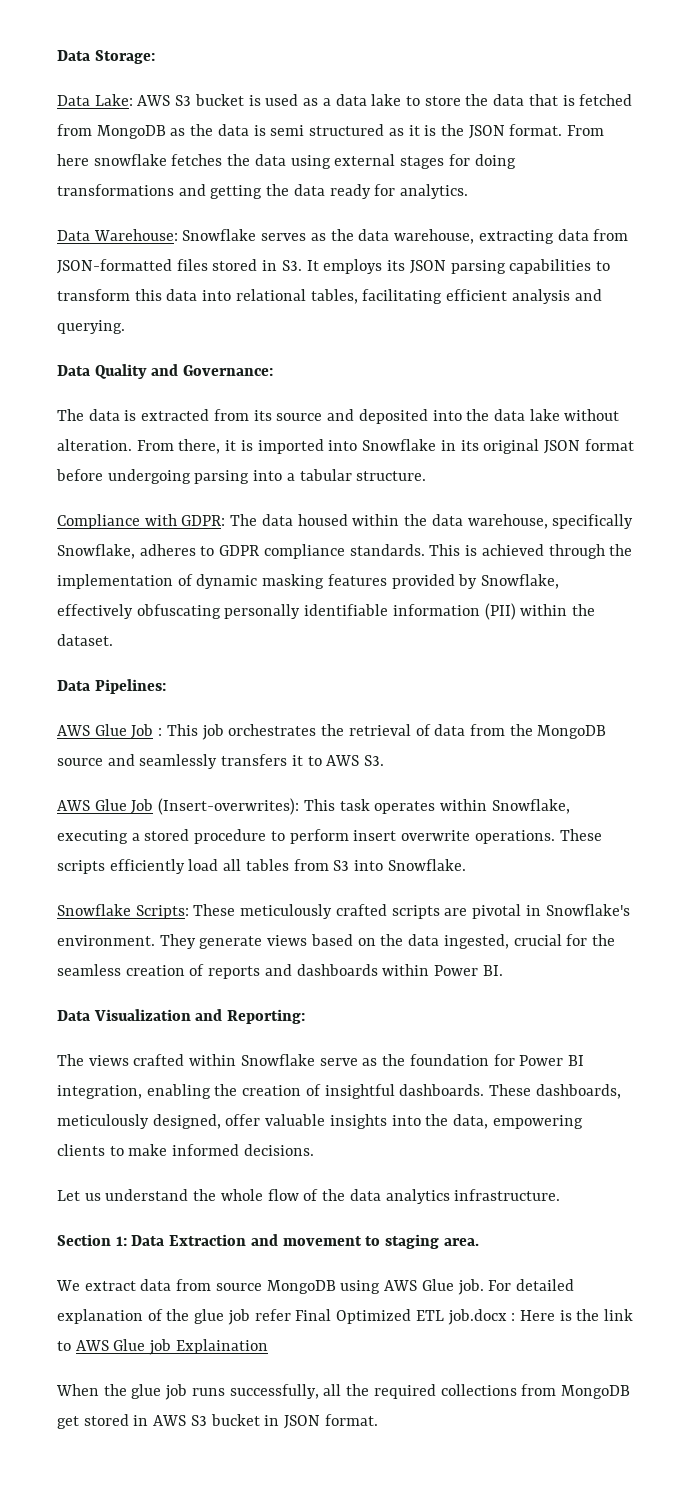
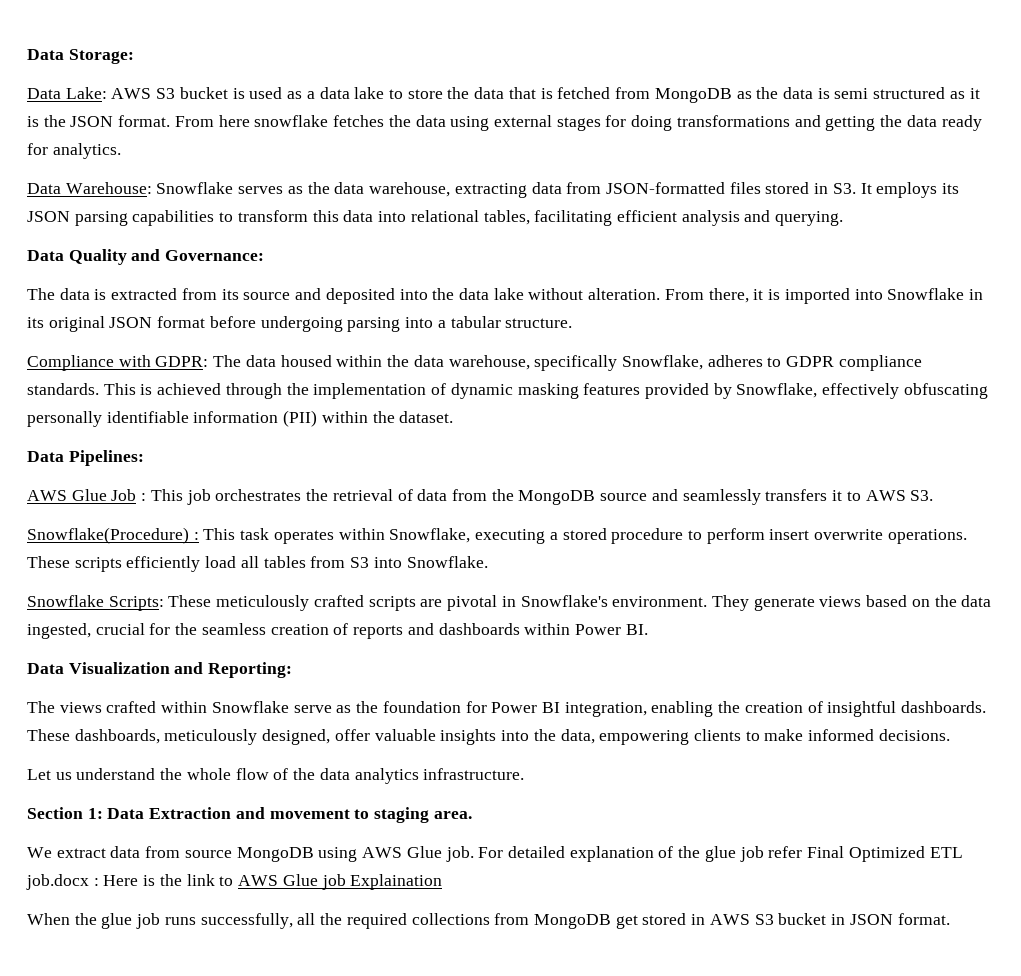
- AWS Glue Job (Insert-overwrites): This task operates within Snowflake, executing a stored procedure to perform insert overwrite operations.
+ Snowflake(Procedure) : This task operates within Snowflake, executing a stored procedure to perform insert overwrite operations.

